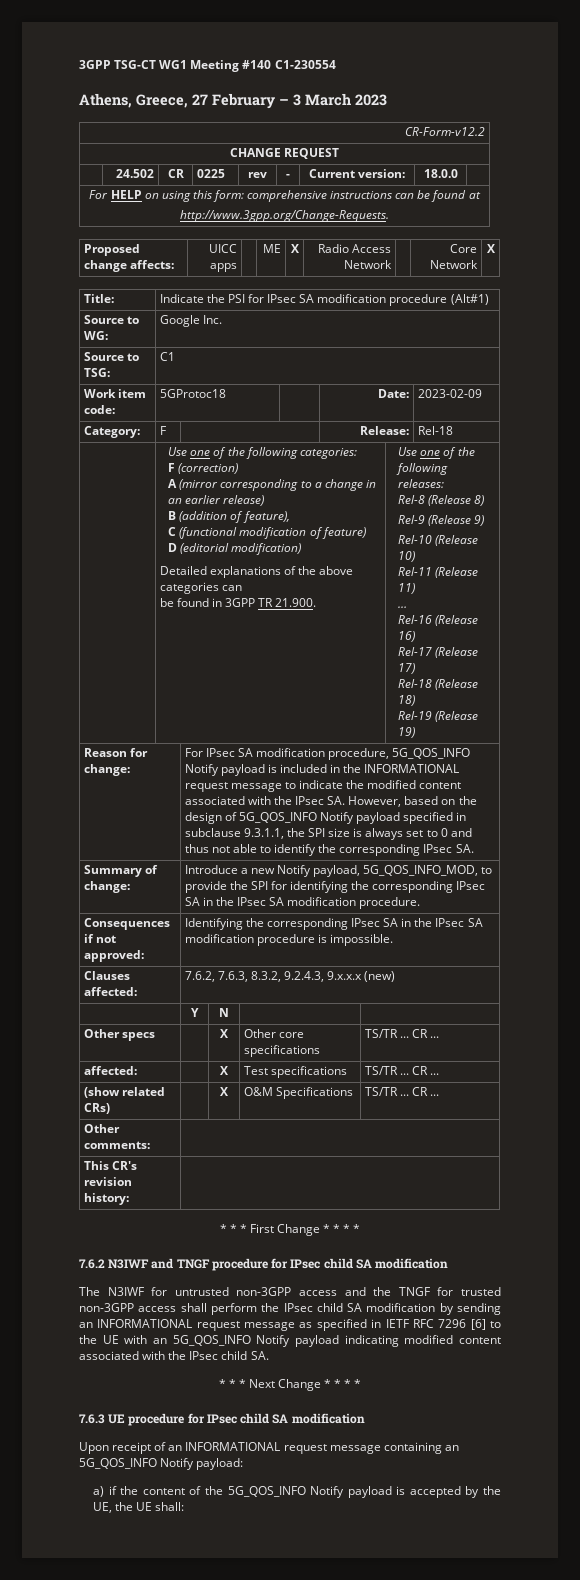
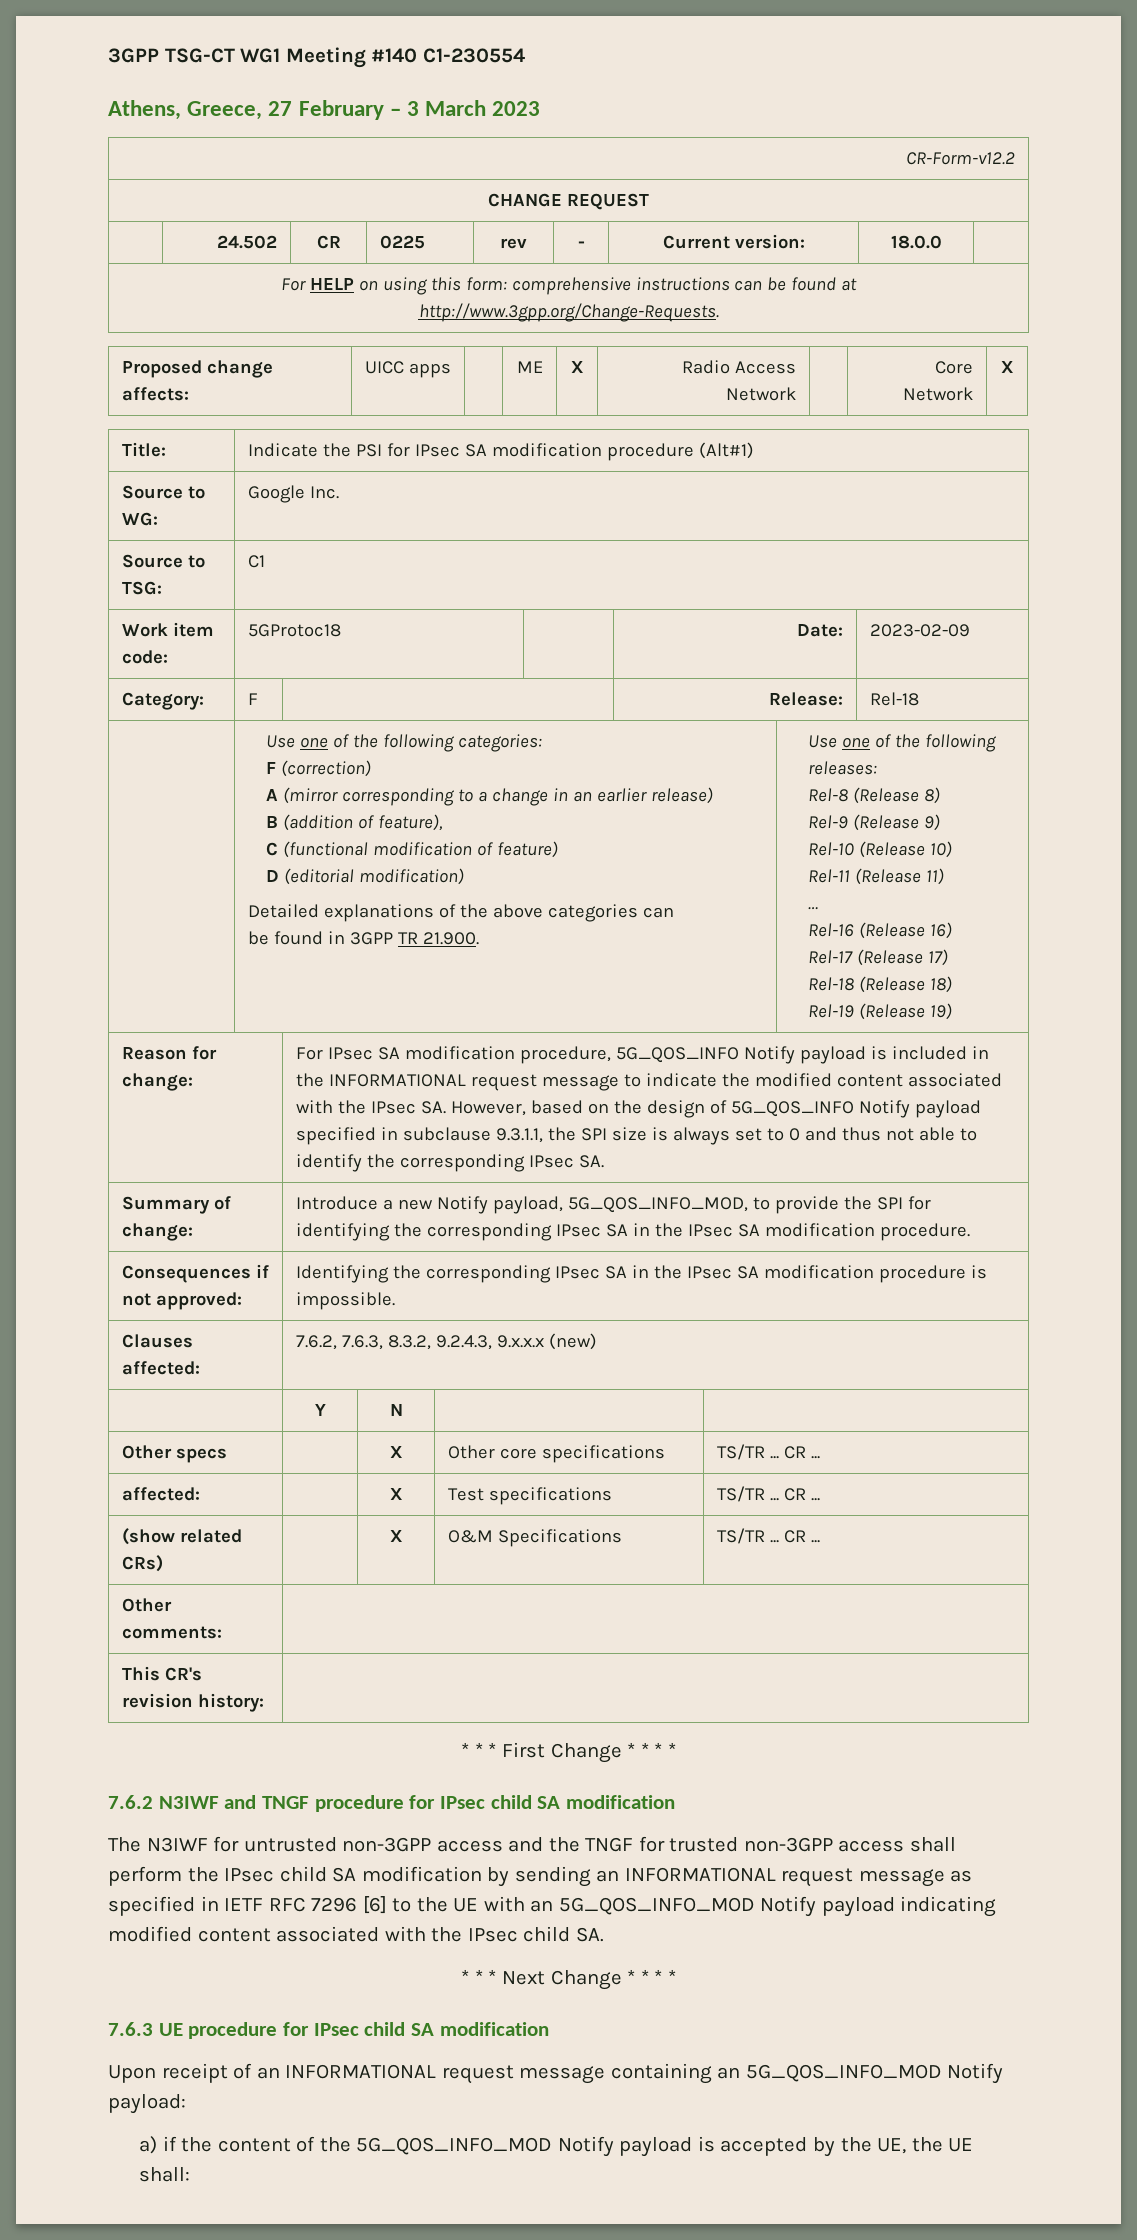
- The N3IWF for untrusted non-3GPP access and the TNGF for trusted non-3GPP access shall perform the IPsec child SA modification by sending an INFORMATIONAL request message as specified in IETF RFC 7296 [6] to the UE with an 5G_QOS_INFO Notify payload indicating modified content associated with the IPsec child SA.
+ The N3IWF for untrusted non-3GPP access and the TNGF for trusted non-3GPP access shall perform the IPsec child SA modification by sending an INFORMATIONAL request message as specified in IETF RFC 7296 [6] to the UE with an 5G_QOS_INFO_MOD Notify payload indicating modified content associated with the IPsec child SA.
- Upon receipt of an INFORMATIONAL request message containing an 5G_QOS_INFO Notify payload:
+ Upon receipt of an INFORMATIONAL request message containing an 5G_QOS_INFO_MOD Notify payload:
- a) if the content of the 5G_QOS_INFO Notify payload is accepted by the UE, the UE shall:
+ a) if the content of the 5G_QOS_INFO_MOD Notify payload is accepted by the UE, the UE shall:

